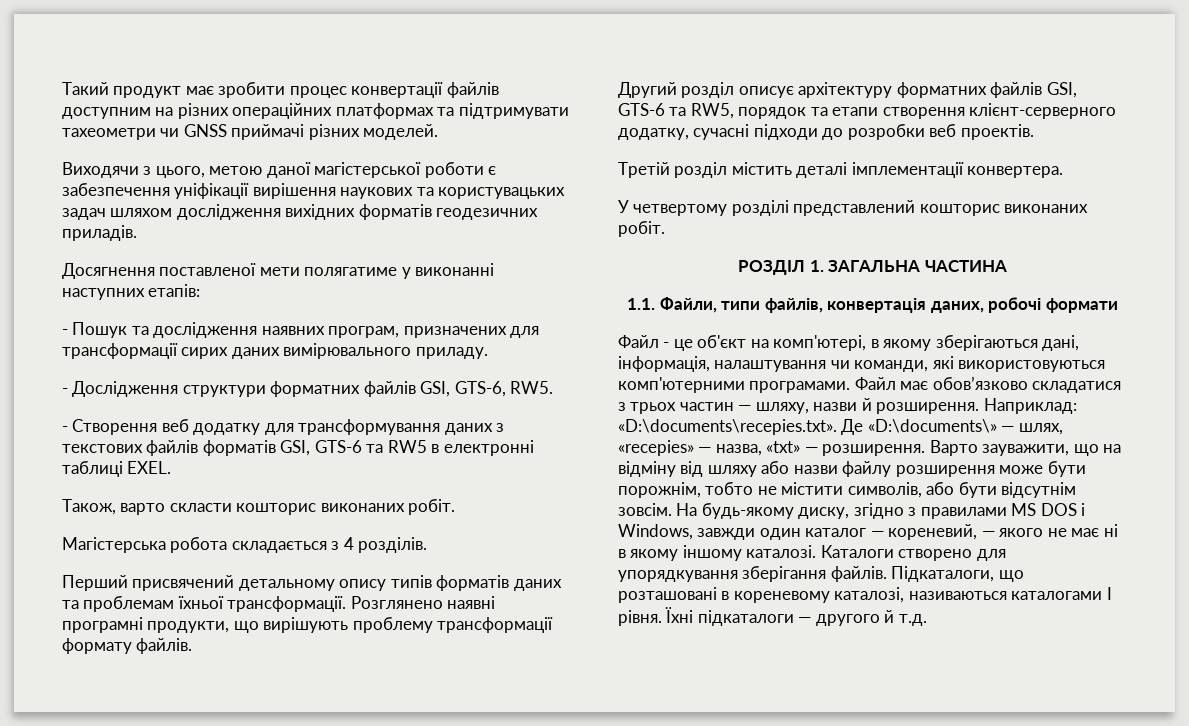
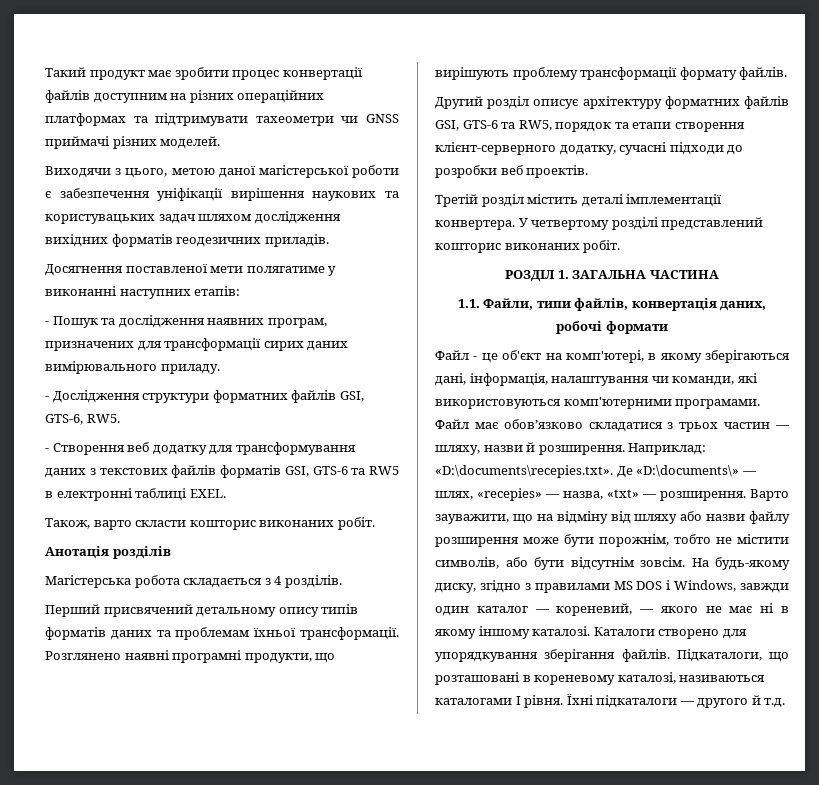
+ Анотація розділів
- Третій розділ містить деталі імплементації конвертера.
- У четвертому розділі представлений кошторис виконаних робіт.
+ Третій розділ містить деталі імплементації конвертера. У четвертому розділі представлений кошторис виконаних робіт.

